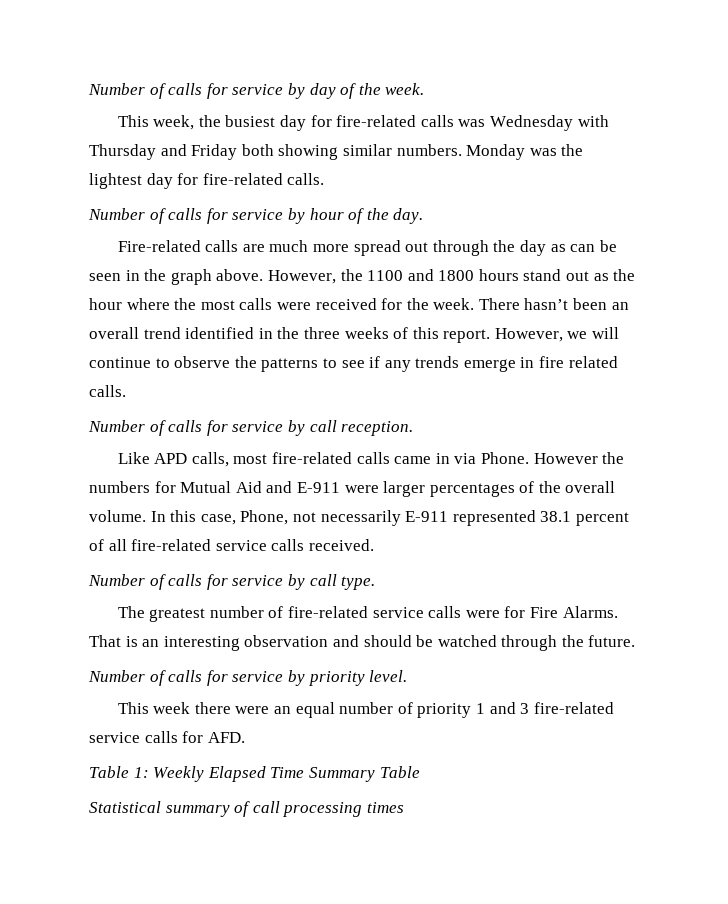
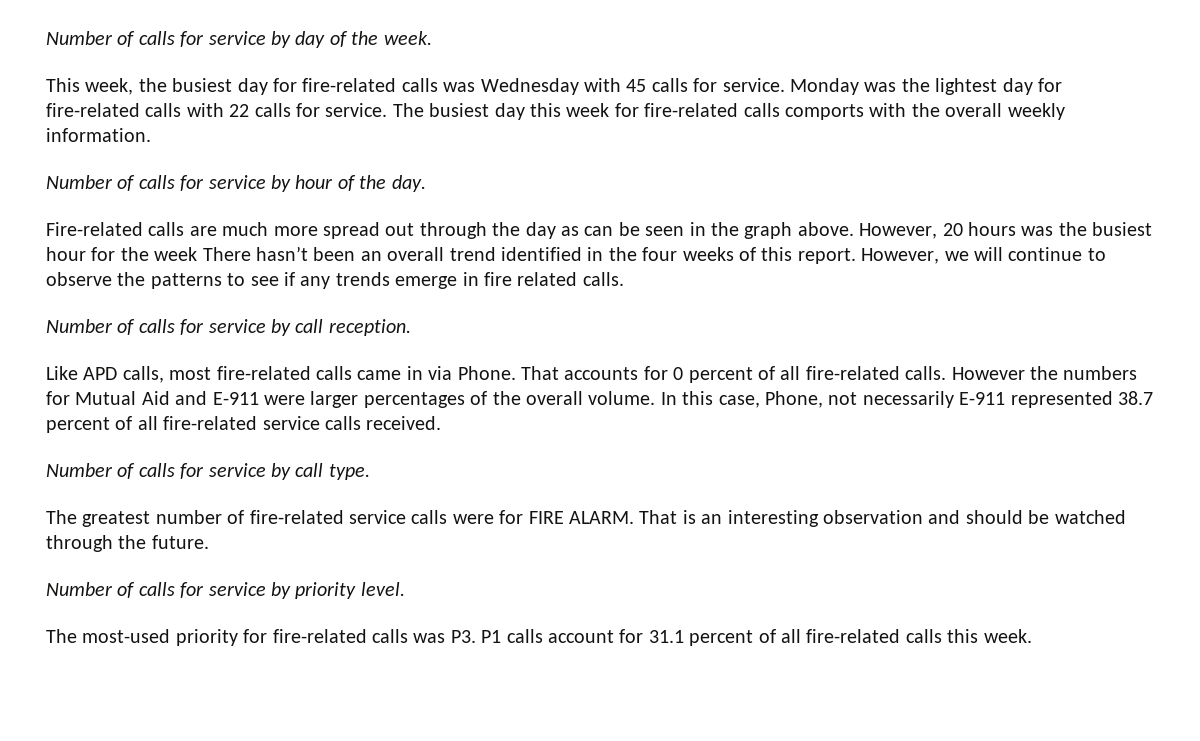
- This week, the busiest day for fire-related calls was Wednesday with Thursday and Friday both showing similar numbers.
+ This week, the busiest day for fire-related calls was Wednesday with 45 calls for service.
- Monday was the lightest day for fire-related calls.
+ Monday was the lightest day for fire-related calls with 22 calls for service. The busiest day this week for fire-related calls comports with the overall weekly information.
- However, the 1100 and 1800 hours stand out as the hour where the most calls were received for the week. There hasn’t been an overall trend identified in the three weeks of this report.
+ However, 20 hours was the busiest hour for the week There hasn’t been an overall trend identified in the four weeks of this report.
+ That accounts for 0 percent of all fire-related calls.
- In this case, Phone, not necessarily E-911 represented 38.1 percent of all fire-related service calls received.
+ In this case, Phone, not necessarily E-911 represented 38.7 percent of all fire-related service calls received.
- The greatest number of fire-related service calls were for Fire Alarms.
+ The greatest number of fire-related service calls were for FIRE ALARM.
- This week there were an equal number of priority 1 and 3 fire-related service calls for AFD.
- Table 1: Weekly Elapsed Time Summary Table
- Statistical summary of call processing times
+ The most-used priority for fire-related calls was P3. P1 calls account for 31.1 percent of all fire-related calls this week.

